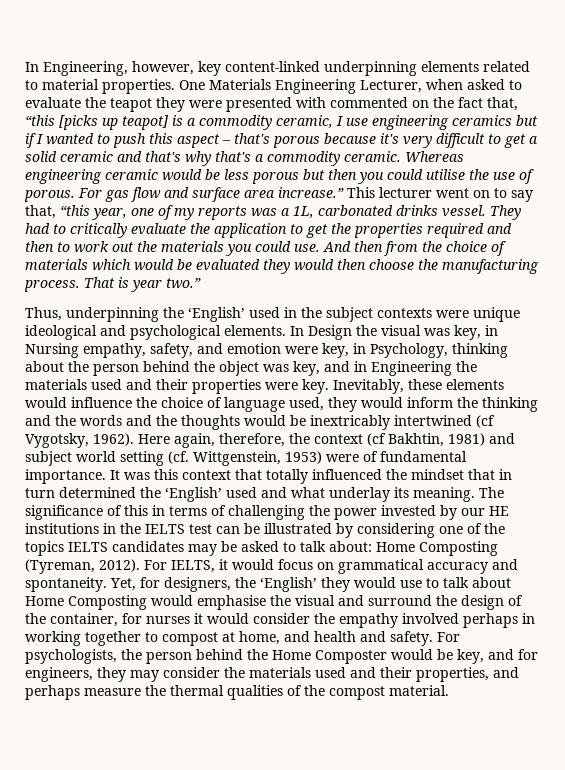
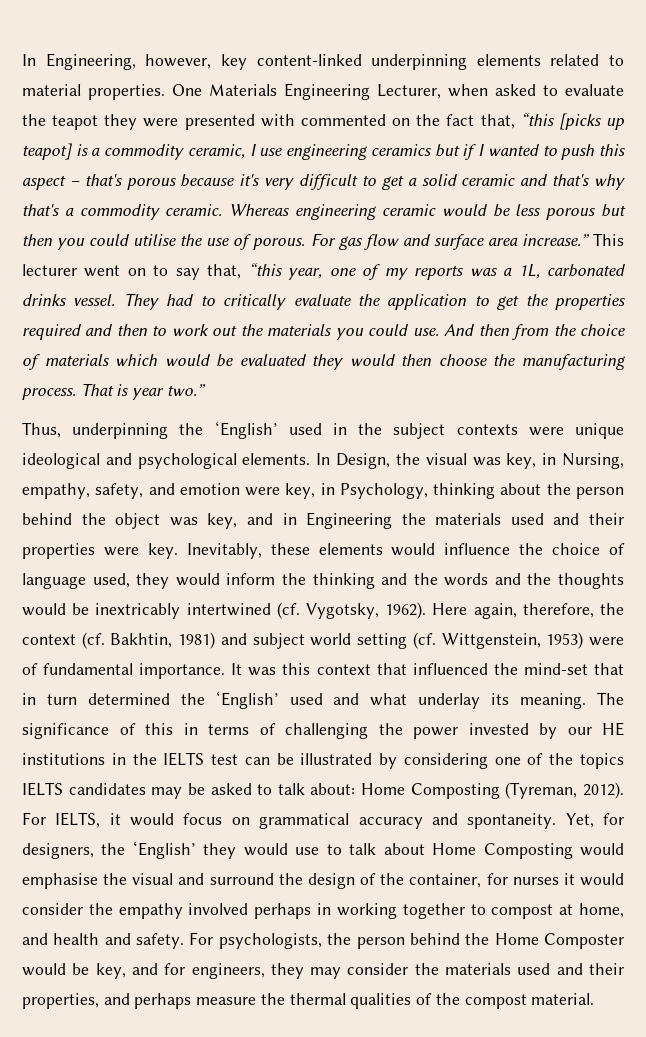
- In Design the visual was key, in Nursing empathy, safety, and emotion were key, in Psychology, thinking about the person behind the object was key, and in Engineering the materials used and their properties were key.
+ In Design, the visual was key, in Nursing, empathy, safety, and emotion were key, in Psychology, thinking about the person behind the object was key, and in Engineering the materials used and their properties were key.
- Inevitably, these elements would influence the choice of language used, they would inform the thinking and the words and the thoughts would be inextricably intertwined (cf Vygotsky, 1962).
+ Inevitably, these elements would influence the choice of language used, they would inform the thinking and the words and the thoughts would be inextricably intertwined (cf. Vygotsky, 1962).
- Here again, therefore, the context (cf Bakhtin, 1981) and subject world setting (cf. Wittgenstein, 1953) were of fundamental importance.
+ Here again, therefore, the context (cf. Bakhtin, 1981) and subject world setting (cf. Wittgenstein, 1953) were of fundamental importance.
- It was this context that totally influenced the mindset that in turn determined the ‘English’ used and what underlay its meaning.
+ It was this context that influenced the mind-set that in turn determined the ‘English’ used and what underlay its meaning.

